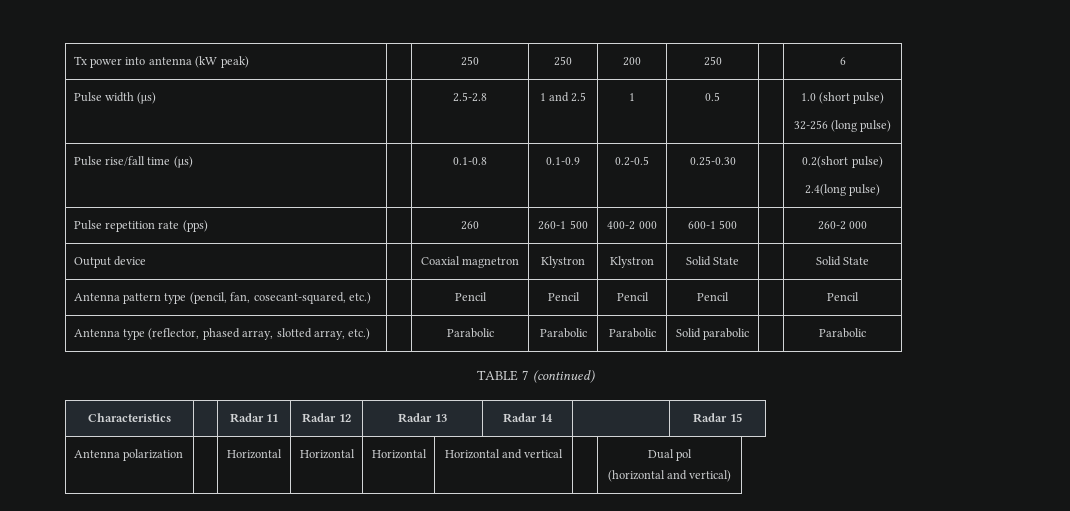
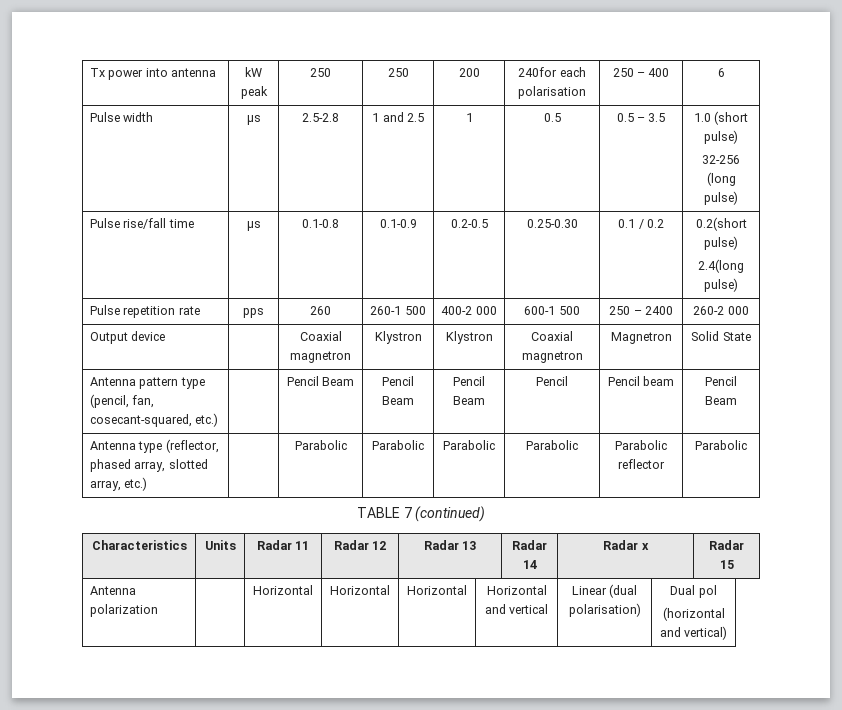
- Tx power into antenna (kW peak) | | 250 | 250 | 200 | 250 | | 6
+ Tx power into antenna | kW peak | 250 | 250 | 200 | 240for each polarisation | 250 – 400 | 6
- Pulse width (μs) | | 2.5-2.8 | 1 and 2.5 | 1 | 0.5 | | 1.0 (short pulse)
+ Pulse width | μs | 2.5-2.8 | 1 and 2.5 | 1 | 0.5 | 0.5 – 3.5 | 1.0 (short pulse)
- Pulse rise/fall time (μs) | | 0.1-0.8 | 0.1-0.9 | 0.2-0.5 | 0.25-0.30 | | 0.2(short pulse)
+ Pulse rise/fall time | μs | 0.1-0.8 | 0.1-0.9 | 0.2-0.5 | 0.25-0.30 | 0.1 / 0.2 | 0.2(short pulse)
- Pulse repetition rate (pps) | | 260 | 260-1 500 | 400-2 000 | 600-1 500 | | 260-2 000
+ Pulse repetition rate | pps | 260 | 260-1 500 | 400-2 000 | 600-1 500 | 250 – 2400 | 260-2 000
- Output device | | Coaxial magnetron | Klystron | Klystron | Solid State | | Solid State
+ Output device | | Coaxial magnetron | Klystron | Klystron | Coaxial magnetron | Magnetron | Solid State
- Antenna pattern type (pencil, fan, cosecant-squared, etc.) | | Pencil | Pencil | Pencil | Pencil | | Pencil
+ Antenna pattern type (pencil, fan, cosecant-squared, etc.) | | Pencil Beam | Pencil Beam | Pencil Beam | Pencil | Pencil beam | Pencil Beam
- Antenna type (reflector, phased array, slotted array, etc.) | | Parabolic | Parabolic | Parabolic | Solid parabolic | | Parabolic
+ Antenna type (reflector, phased array, slotted array, etc.) | | Parabolic | Parabolic | Parabolic | Parabolic | Parabolic reflector | Parabolic
- Characteristics | | Radar 11 | Radar 12 | Radar 13 | Radar 14 | | Radar 15
+ Characteristics | Units | Radar 11 | Radar 12 | Radar 13 | Radar 14 | Radar x | Radar 15
- Antenna polarization | | Horizontal | Horizontal | Horizontal | Horizontal and vertical | | Dual pol
+ Antenna polarization | | Horizontal | Horizontal | Horizontal | Horizontal and vertical | Linear (dual polarisation) | Dual pol

